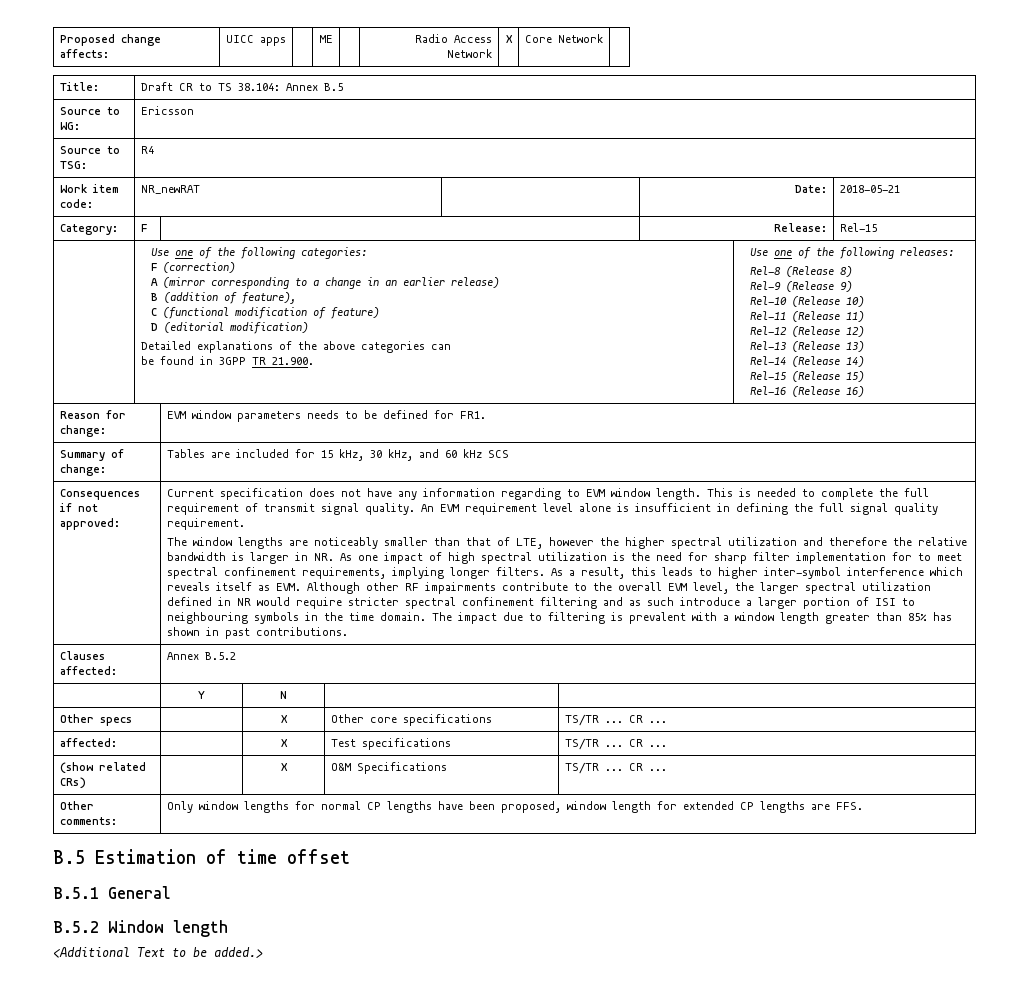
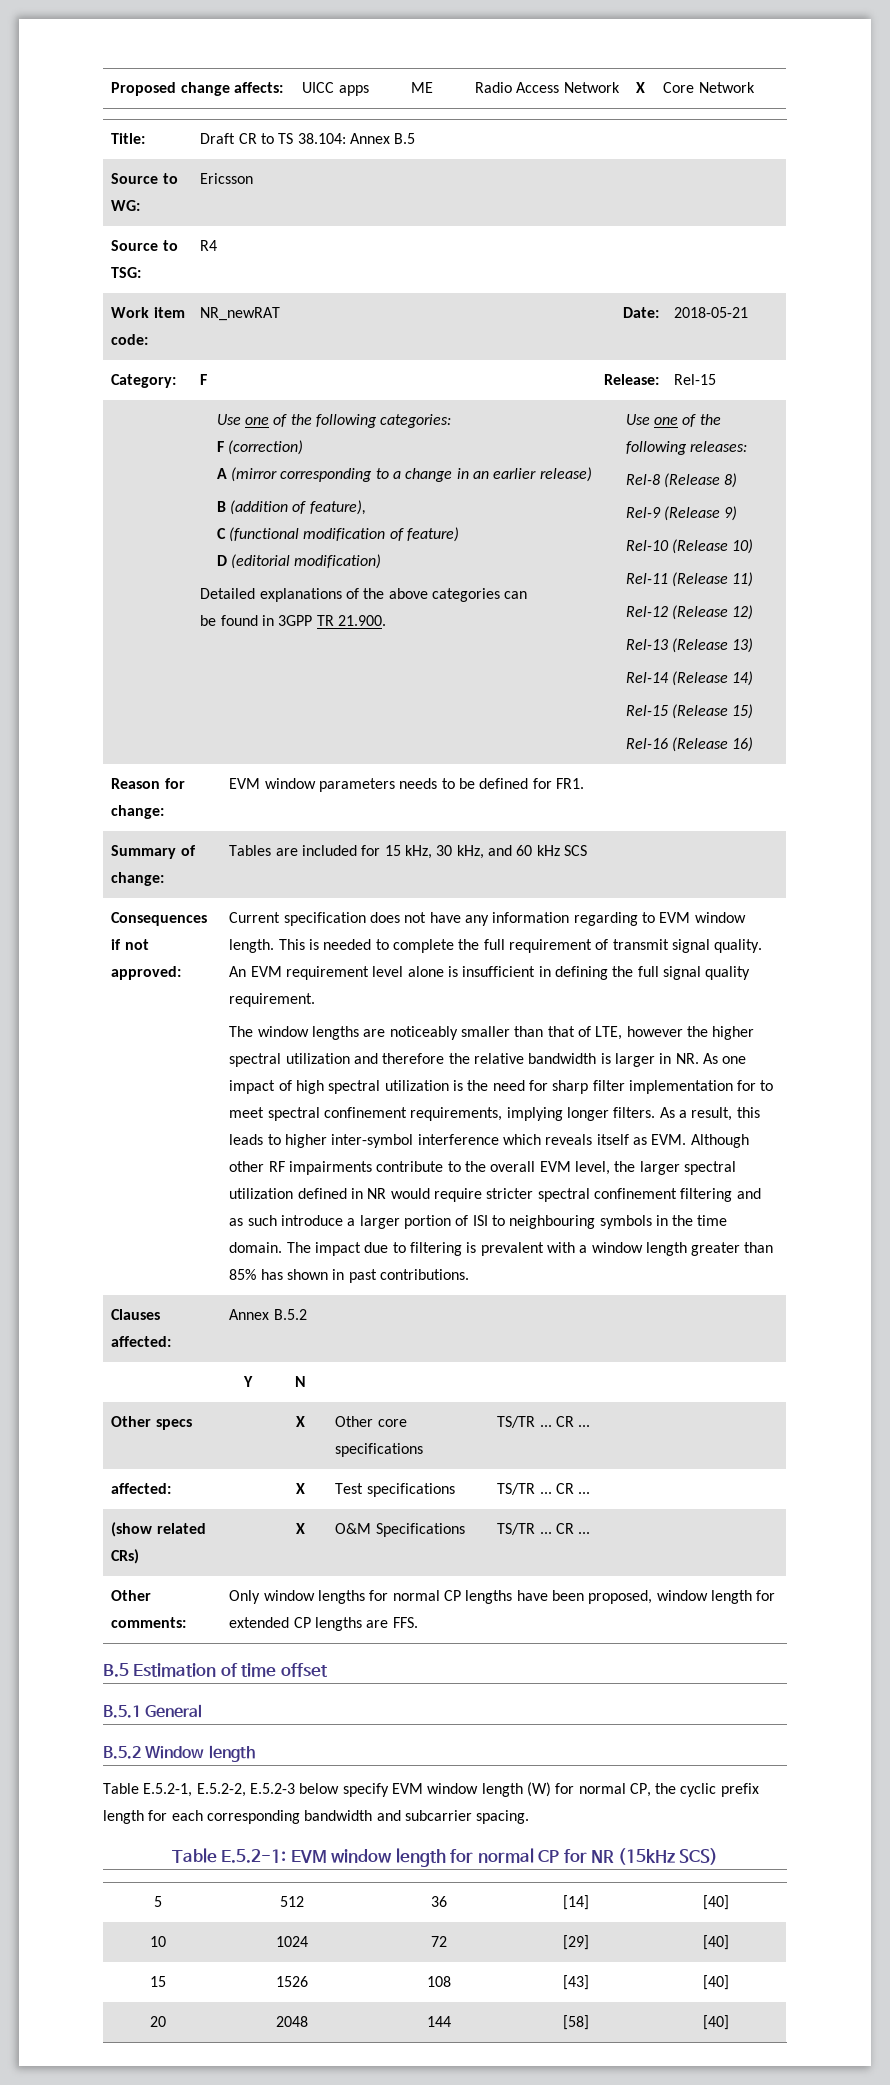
- <Additional Text to be added.>
+ Table E.5.2-1, E.5.2-2, E.5.2-3 below specify EVM window length (W) for normal CP, the cyclic prefix length for each corresponding bandwidth and subcarrier spacing.
+ Table E.5.2-1: EVM window length for normal CP for NR (15kHz SCS)
+ 5 | 512 | 36 | [14] | [40]
+ 10 | 1024 | 72 | [29] | [40]
+ 15 | 1526 | 108 | [43] | [40]
+ 20 | 2048 | 144 | [58] | [40]

